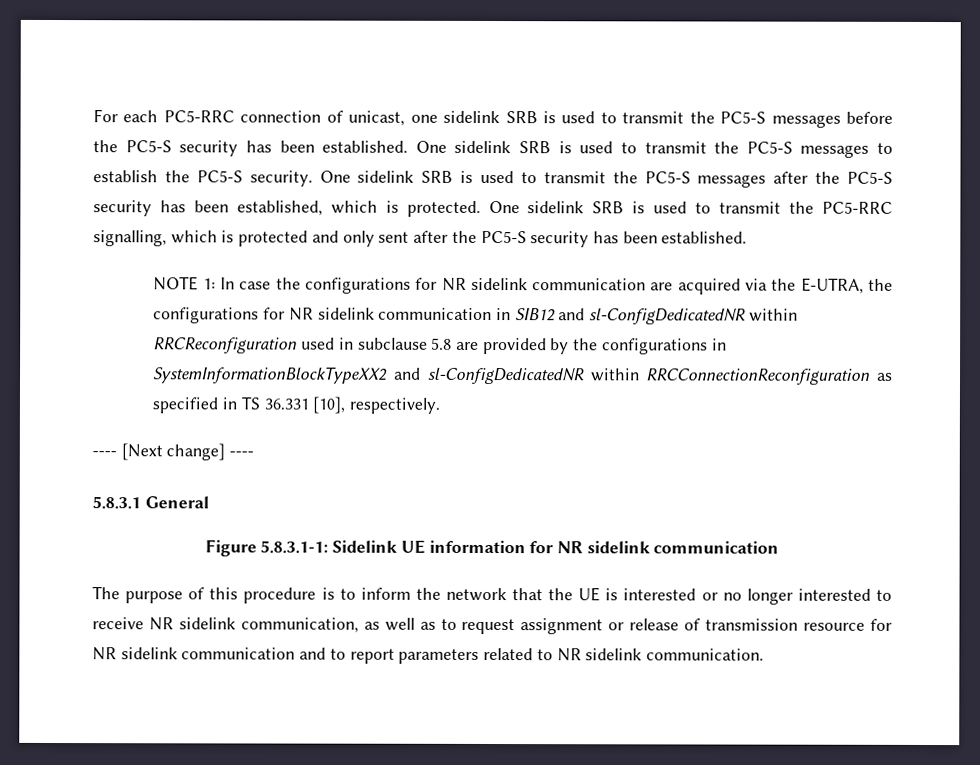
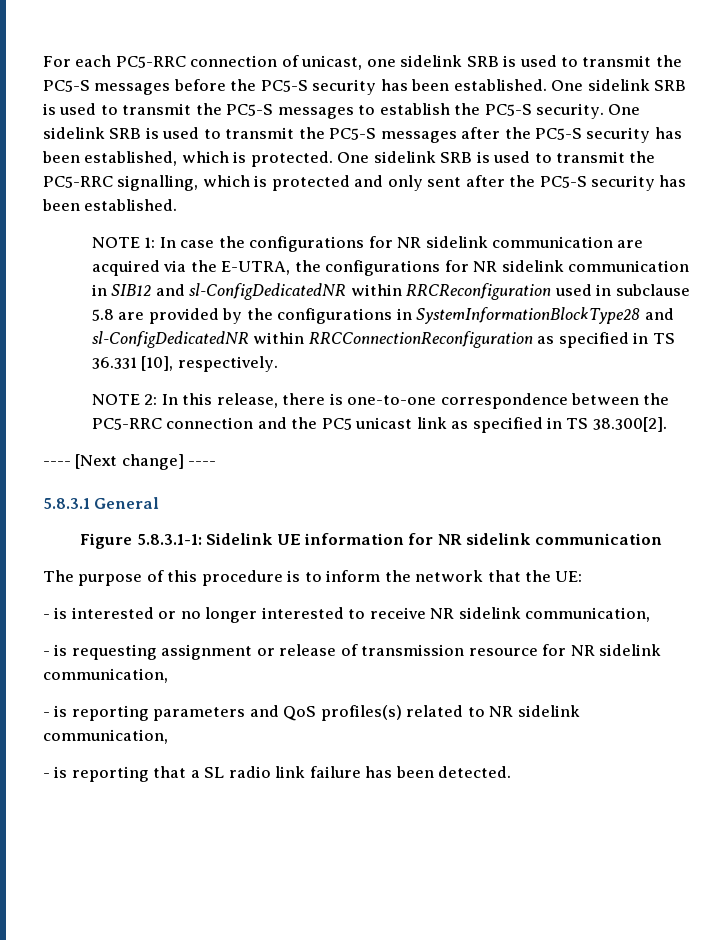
- NOTE 1: In case the configurations for NR sidelink communication are acquired via the E-UTRA, the configurations for NR sidelink communication in SIB12 and sl-ConfigDedicatedNR within RRCReconfiguration used in subclause 5.8 are provided by the configurations in SystemInformationBlockTypeXX2 and sl-ConfigDedicatedNR within RRCConnectionReconfiguration as specified in TS 36.331 [10], respectively.
+ NOTE 1: In case the configurations for NR sidelink communication are acquired via the E-UTRA, the configurations for NR sidelink communication in SIB12 and sl-ConfigDedicatedNR within RRCReconfiguration used in subclause 5.8 are provided by the configurations in SystemInformationBlockType28 and sl-ConfigDedicatedNR within RRCConnectionReconfiguration as specified in TS 36.331 [10], respectively.
+ NOTE 2: In this release, there is one-to-one correspondence between the PC5-RRC connection and the PC5 unicast link as specified in TS 38.300[2].
- The purpose of this procedure is to inform the network that the UE is interested or no longer interested to receive NR sidelink communication, as well as to request assignment or release of transmission resource for NR sidelink communication and to report parameters related to NR sidelink communication.
+ The purpose of this procedure is to inform the network that the UE:
+ - is interested or no longer interested to receive NR sidelink communication,
+ - is requesting assignment or release of transmission resource for NR sidelink communication,
+ - is reporting parameters and QoS profiles(s) related to NR sidelink communication,
+ - is reporting that a SL radio link failure has been detected.

